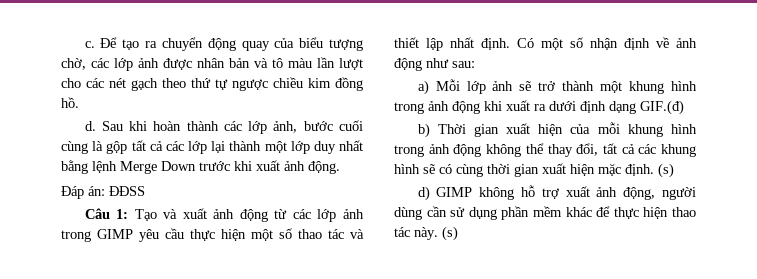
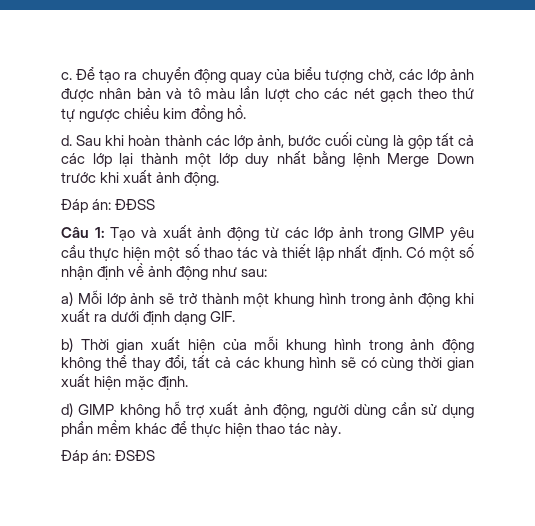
- a) Mỗi lớp ảnh sẽ trở thành một khung hình trong ảnh động khi xuất ra dưới định dạng GIF.(đ)
+ a) Mỗi lớp ảnh sẽ trở thành một khung hình trong ảnh động khi xuất ra dưới định dạng GIF.
- b) Thời gian xuất hiện của mỗi khung hình trong ảnh động không thể thay đổi, tất cả các khung hình sẽ có cùng thời gian xuất hiện mặc định. (s)
+ b) Thời gian xuất hiện của mỗi khung hình trong ảnh động không thể thay đổi, tất cả các khung hình sẽ có cùng thời gian xuất hiện mặc định.
- d) GIMP không hỗ trợ xuất ảnh động, người dùng cần sử dụng phần mềm khác để thực hiện thao tác này. (s)
+ d) GIMP không hỗ trợ xuất ảnh động, người dùng cần sử dụng phần mềm khác để thực hiện thao tác này.
+ Đáp án: ĐSĐS

